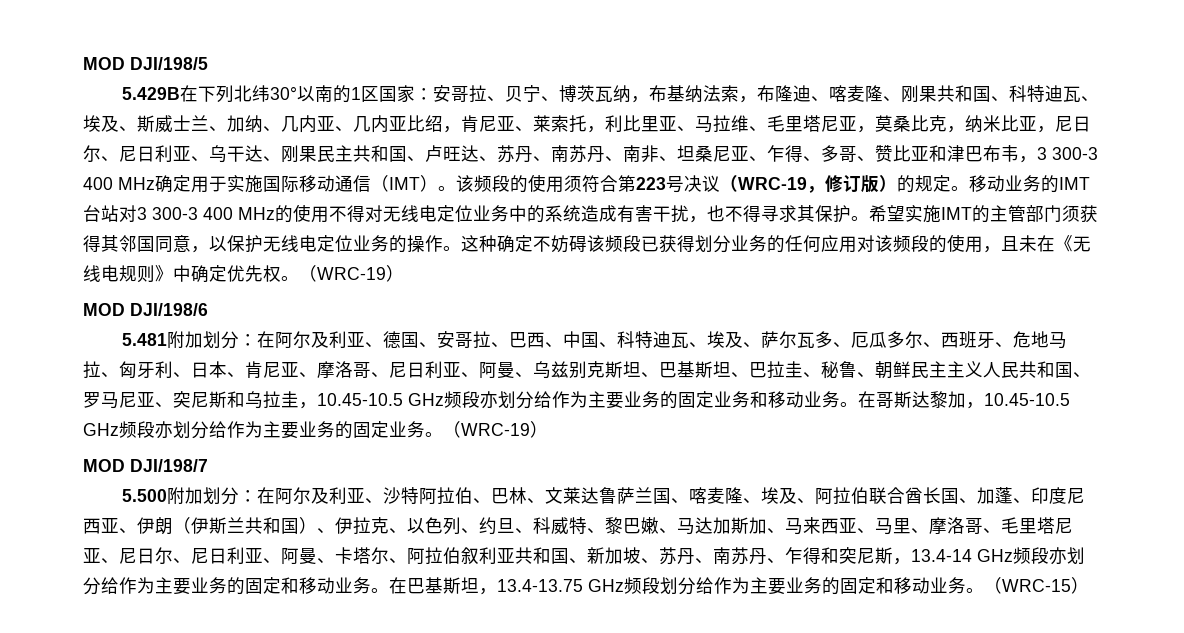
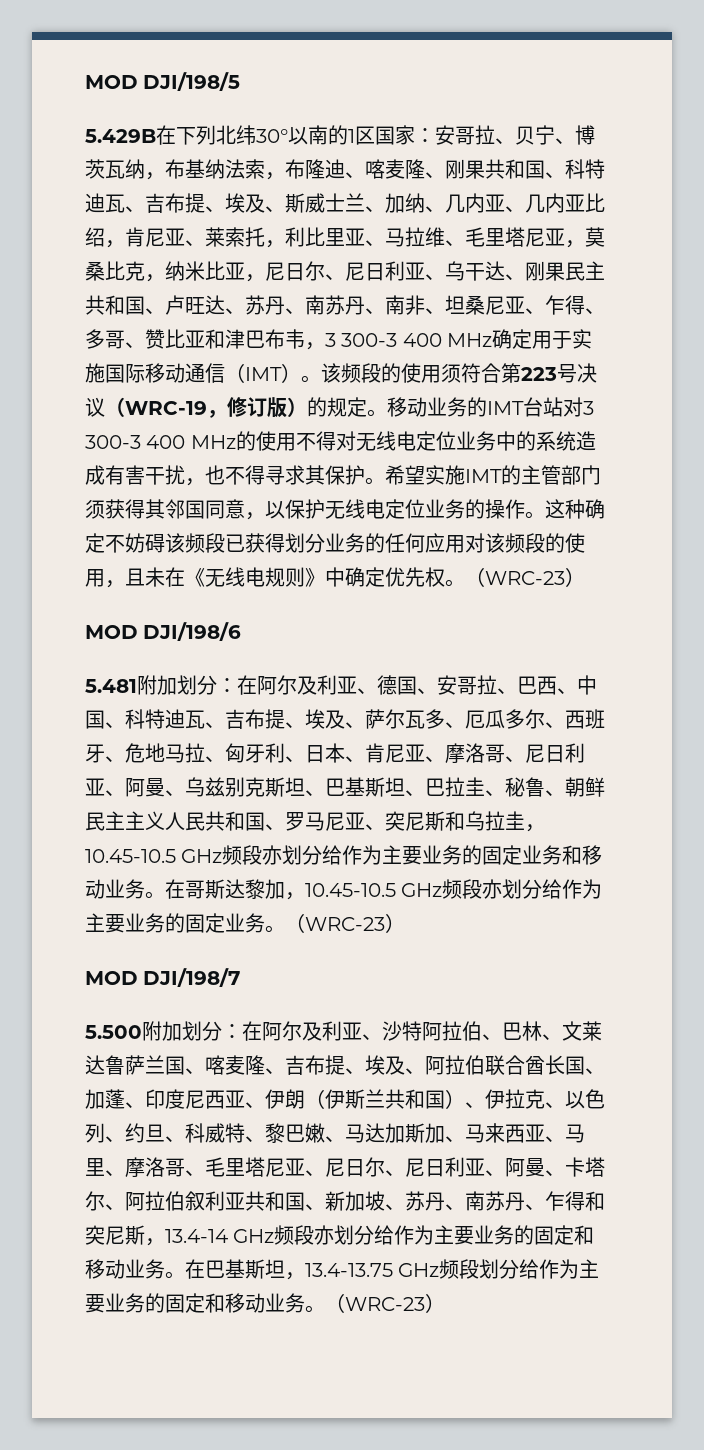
- 安哥拉、贝宁、博茨瓦纳，布基纳法索，布隆迪、喀麦隆、刚果共和国、科特迪瓦、埃及、斯威士兰、加纳、几内亚、几内亚比绍，肯尼亚、莱索托，利比里亚、马拉维、毛里塔尼亚，莫桑比克，纳米比亚，尼日尔、尼日利亚、乌干达、刚果民主共和国、卢旺达、苏丹、南苏丹、南非、坦桑尼亚、乍得、多哥、赞比亚和津巴布韦，3 300-3 400 MHz确定用于实施国际移动通信（IMT）。
+ 安哥拉、贝宁、博茨瓦纳，布基纳法索，布隆迪、喀麦隆、刚果共和国、科特迪瓦、吉布提、埃及、斯威士兰、加纳、几内亚、几内亚比绍，肯尼亚、莱索托，利比里亚、马拉维、毛里塔尼亚，莫桑比克，纳米比亚，尼日尔、尼日利亚、乌干达、刚果民主共和国、卢旺达、苏丹、南苏丹、南非、坦桑尼亚、乍得、多哥、赞比亚和津巴布韦，3 300-3 400 MHz确定用于实施国际移动通信（IMT）。
- 这种确定不妨碍该频段已获得划分业务的任何应用对该频段的使用，且未在《无线电规则》中确定优先权。（WRC-19）
+ 这种确定不妨碍该频段已获得划分业务的任何应用对该频段的使用，且未在《无线电规则》中确定优先权。（WRC-23）
- 在阿尔及利亚、德国、安哥拉、巴西、中国、科特迪瓦、埃及、萨尔瓦多、厄瓜多尔、西班牙、危地马拉、匈牙利、日本、肯尼亚、摩洛哥、尼日利亚、阿曼、乌兹别克斯坦、巴基斯坦、巴拉圭、秘鲁、朝鲜民主主义人民共和国、罗马尼亚、突尼斯和乌拉圭，10.45-10.5 GHz频段亦划分给作为主要业务的固定业务和移动业务。
+ 在阿尔及利亚、德国、安哥拉、巴西、中国、科特迪瓦、吉布提、埃及、萨尔瓦多、厄瓜多尔、西班牙、危地马拉、匈牙利、日本、肯尼亚、摩洛哥、尼日利亚、阿曼、乌兹别克斯坦、巴基斯坦、巴拉圭、秘鲁、朝鲜民主主义人民共和国、罗马尼亚、突尼斯和乌拉圭，10.45-10.5 GHz频段亦划分给作为主要业务的固定业务和移动业务。
- 在哥斯达黎加，10.45-10.5 GHz频段亦划分给作为主要业务的固定业务。（WRC-19）
+ 在哥斯达黎加，10.45-10.5 GHz频段亦划分给作为主要业务的固定业务。（WRC-23）
- 在阿尔及利亚、沙特阿拉伯、巴林、文莱达鲁萨兰国、喀麦隆、埃及、阿拉伯联合酋长国、加蓬、印度尼西亚、伊朗（伊斯兰共和国）、伊拉克、以色列、约旦、科威特、黎巴嫩、马达加斯加、马来西亚、马里、摩洛哥、毛里塔尼亚、尼日尔、尼日利亚、阿曼、卡塔尔、阿拉伯叙利亚共和国、新加坡、苏丹、南苏丹、乍得和突尼斯，13.4-14 GHz频段亦划分给作为主要业务的固定和移动业务。
+ 在阿尔及利亚、沙特阿拉伯、巴林、文莱达鲁萨兰国、喀麦隆、吉布提、埃及、阿拉伯联合酋长国、加蓬、印度尼西亚、伊朗（伊斯兰共和国）、伊拉克、以色列、约旦、科威特、黎巴嫩、马达加斯加、马来西亚、马里、摩洛哥、毛里塔尼亚、尼日尔、尼日利亚、阿曼、卡塔尔、阿拉伯叙利亚共和国、新加坡、苏丹、南苏丹、乍得和突尼斯，13.4-14 GHz频段亦划分给作为主要业务的固定和移动业务。
- 在巴基斯坦，13.4-13.75 GHz频段划分给作为主要业务的固定和移动业务。（WRC-15）
+ 在巴基斯坦，13.4-13.75 GHz频段划分给作为主要业务的固定和移动业务。（WRC-23）

